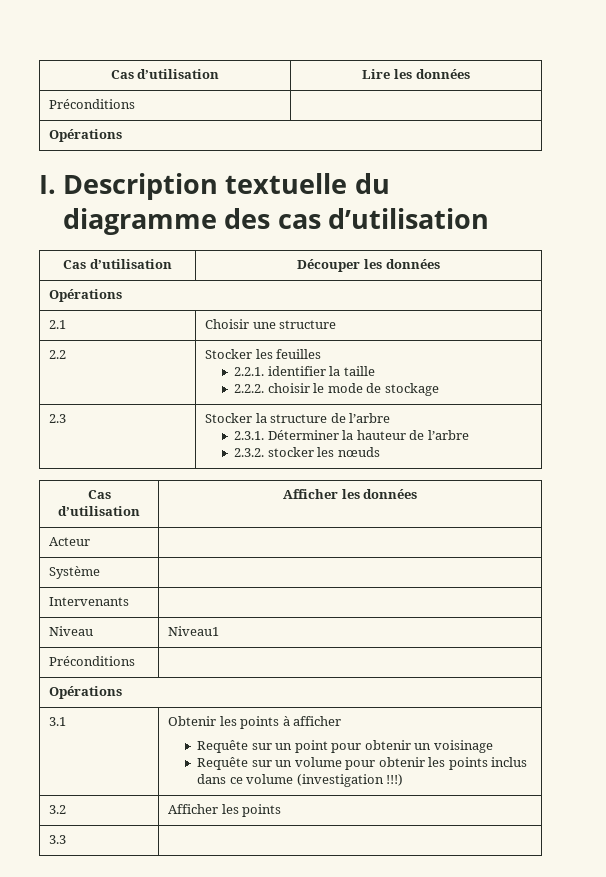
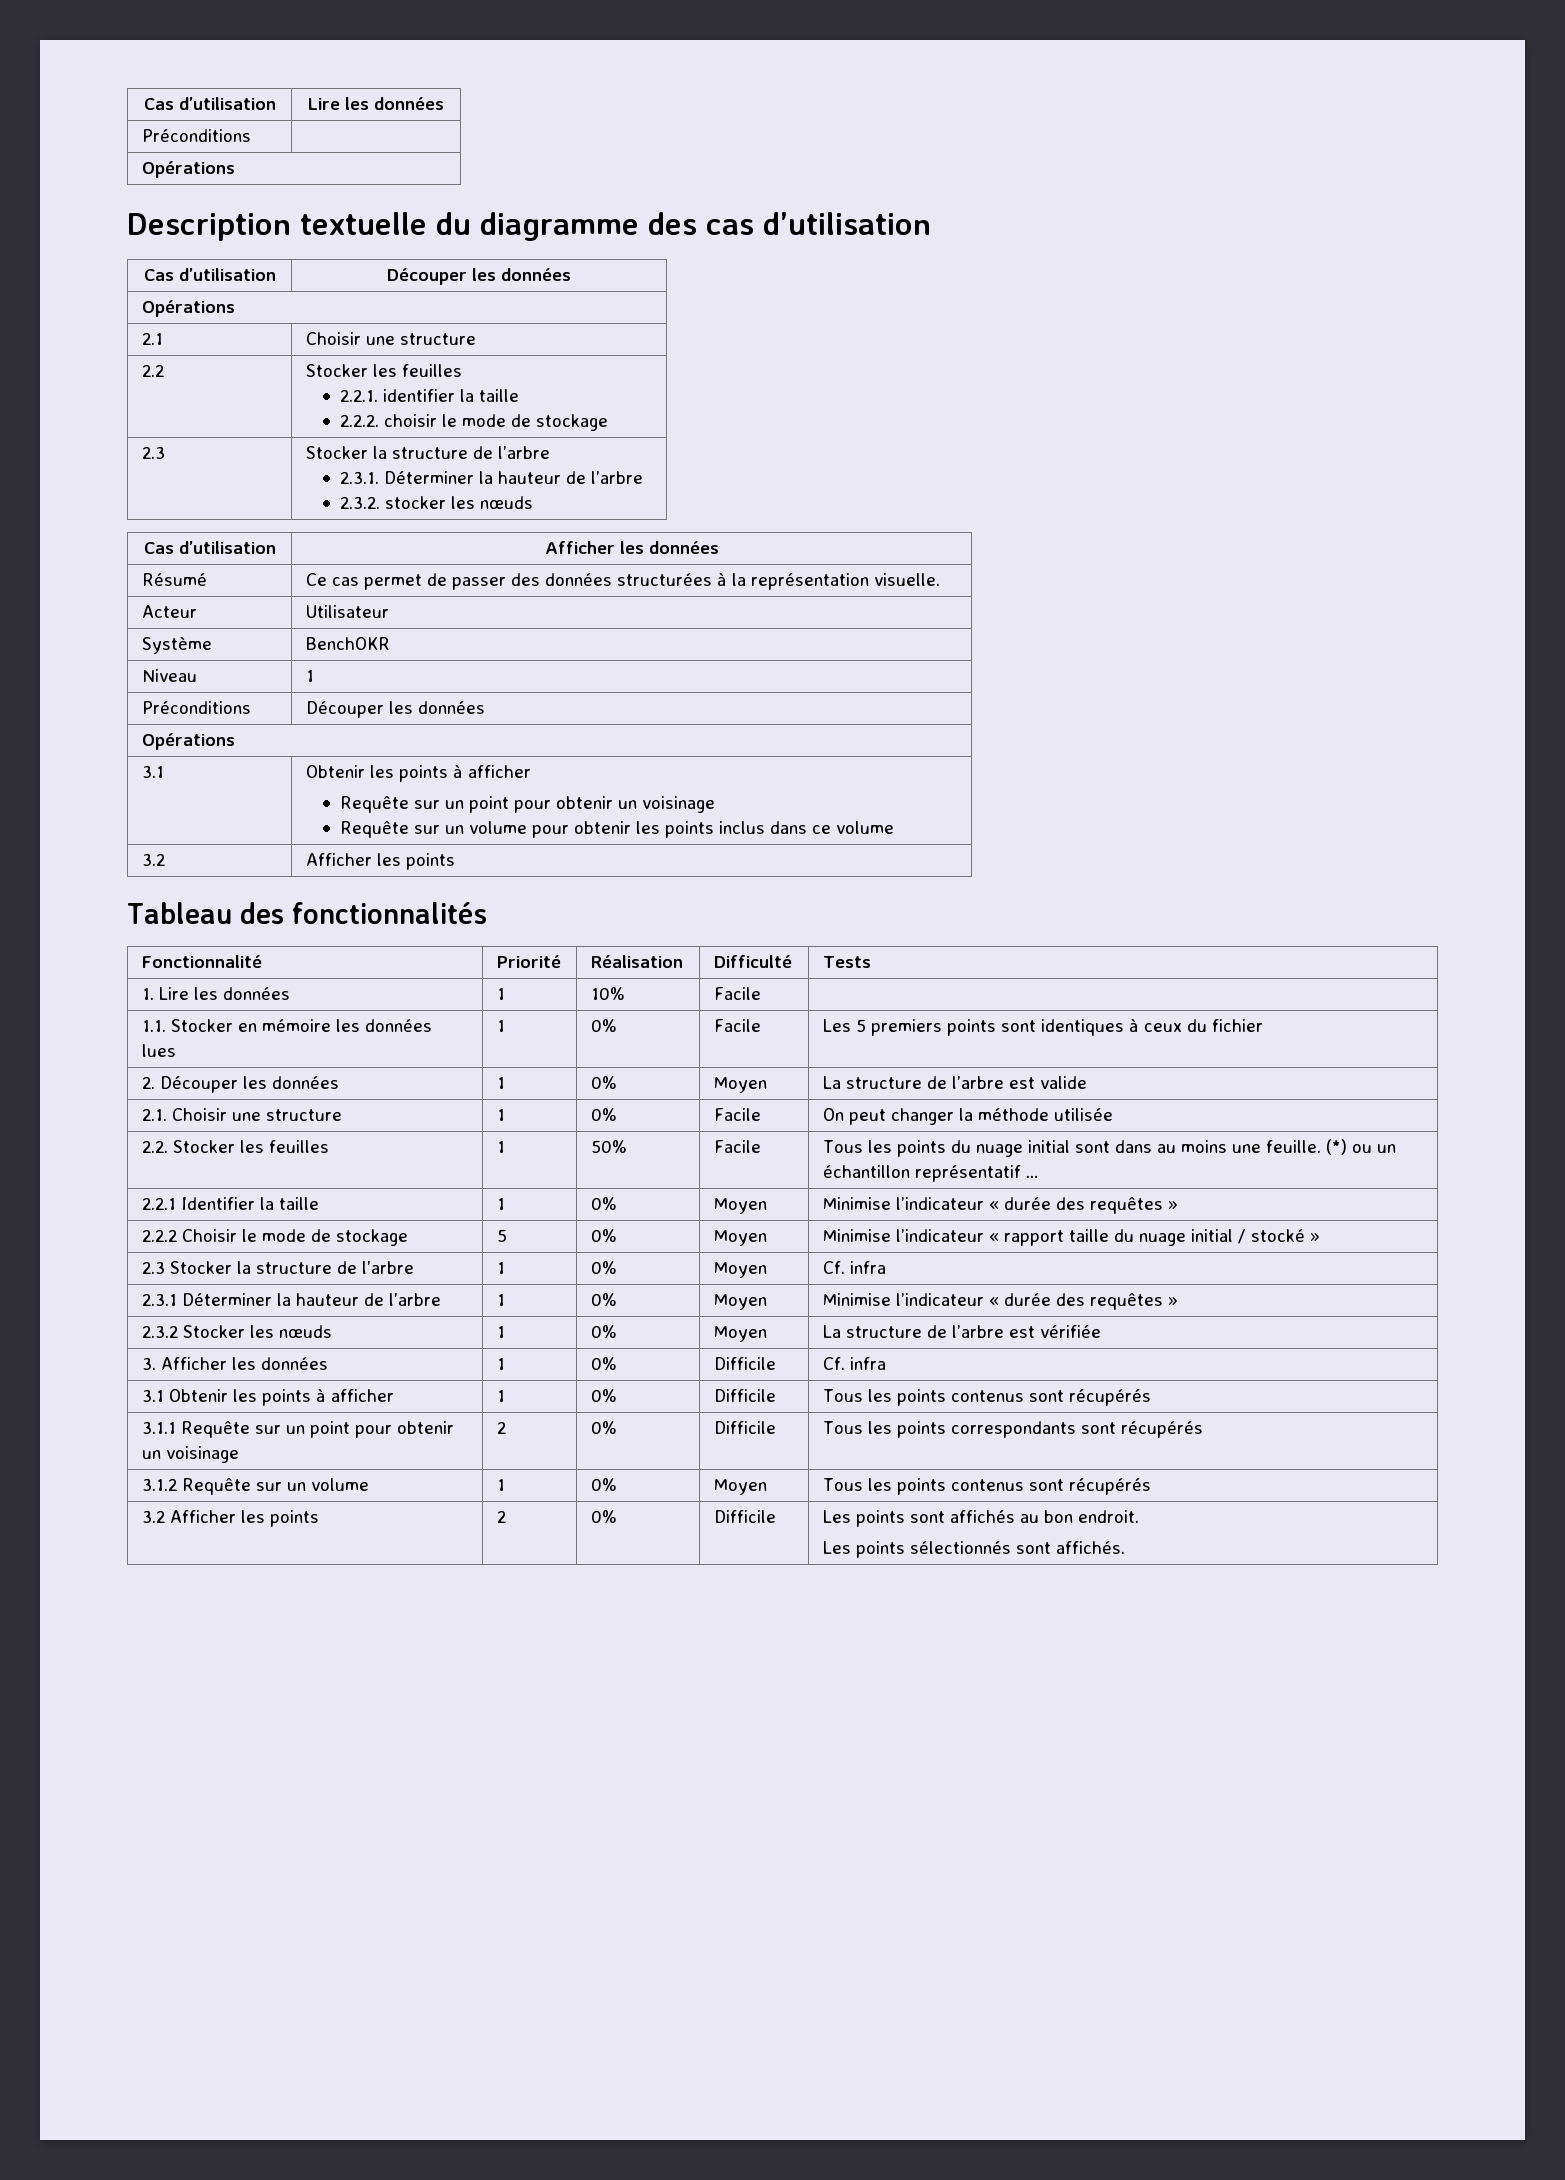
- I. Description textuelle du diagramme des cas d’utilisation
+ Description textuelle du diagramme des cas d’utilisation
+ Résumé | Ce cas permet de passer des données structurées à la représentation visuelle.
- Acteur |
+ Acteur | Utilisateur
- Système |
- Intervenants |
+ Système | BenchOKR
- Niveau | Niveau1
- Préconditions |
+ Niveau | 1
+ Préconditions | Découper les données
  3.1 | Obtenir les points à afficher
  Requête sur un point pour obtenir un voisinage
- Requête sur un volume pour obtenir les points inclus dans ce volume (investigation !!!)
+ Requête sur un volume pour obtenir les points inclus dans ce volume
- 3.3 |
+ Tableau des fonctionnalités
+ Fonctionnalité | Priorité | Réalisation | Difficulté | Tests
+ 1. Lire les données | 1 | 10% | Facile |
+ 1.1. Stocker en mémoire les données lues | 1 | 0% | Facile | Les 5 premiers points sont identiques à ceux du fichier
+ 2. Découper les données | 1 | 0% | Moyen | La structure de l’arbre est valide
+ 2.1. Choisir une structure | 1 | 0% | Facile | On peut changer la méthode utilisée
+ 2.2. Stocker les feuilles | 1 | 50% | Facile | Tous les points du nuage initial sont dans au moins une feuille. (*) ou un échantillon représentatif …
+ 2.2.1 Identifier la taille | 1 | 0% | Moyen | Minimise l’indicateur « durée des requêtes »
+ 2.2.2 Choisir le mode de stockage | 5 | 0% | Moyen | Minimise l’indicateur « rapport taille du nuage initial / stocké »
+ 2.3 Stocker la structure de l’arbre | 1 | 0% | Moyen | Cf. infra
+ 2.3.1 Déterminer la hauteur de l’arbre | 1 | 0% | Moyen | Minimise l’indicateur « durée des requêtes »
+ 2.3.2 Stocker les nœuds | 1 | 0% | Moyen | La structure de l’arbre est vérifiée
+ 3. Afficher les données | 1 | 0% | Difficile | Cf. infra
+ 3.1 Obtenir les points à afficher | 1 | 0% | Difficile | Tous les points contenus sont récupérés
+ 3.1.1 Requête sur un point pour obtenir un voisinage | 2 | 0% | Difficile | Tous les points correspondants sont récupérés
+ 3.1.2 Requête sur un volume | 1 | 0% | Moyen | Tous les points contenus sont récupérés
+ 3.2 Afficher les points | 2 | 0% | Difficile | Les points sont affichés au bon endroit.
+ Les points sélectionnés sont affichés.

